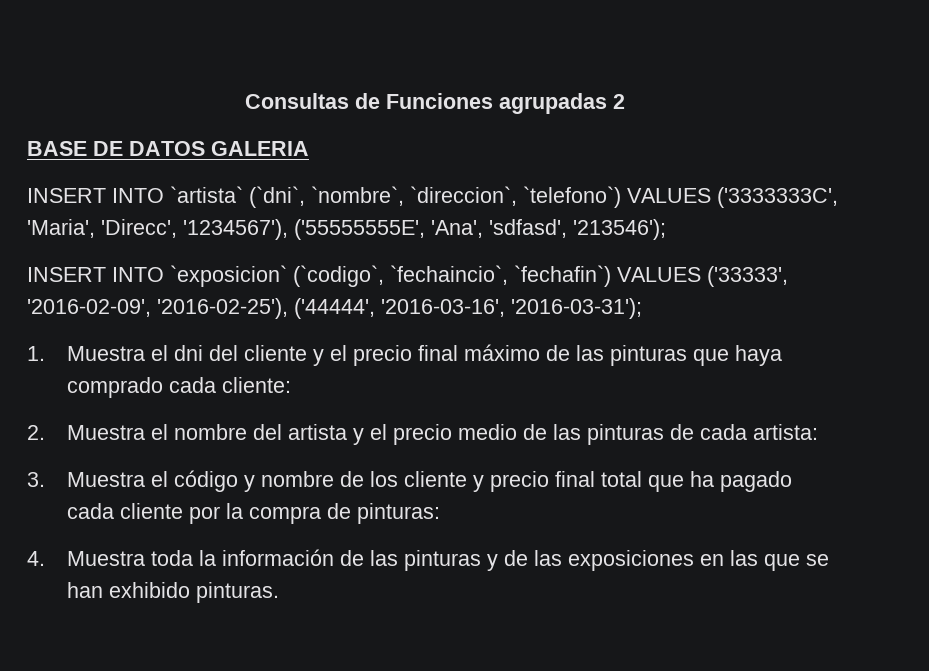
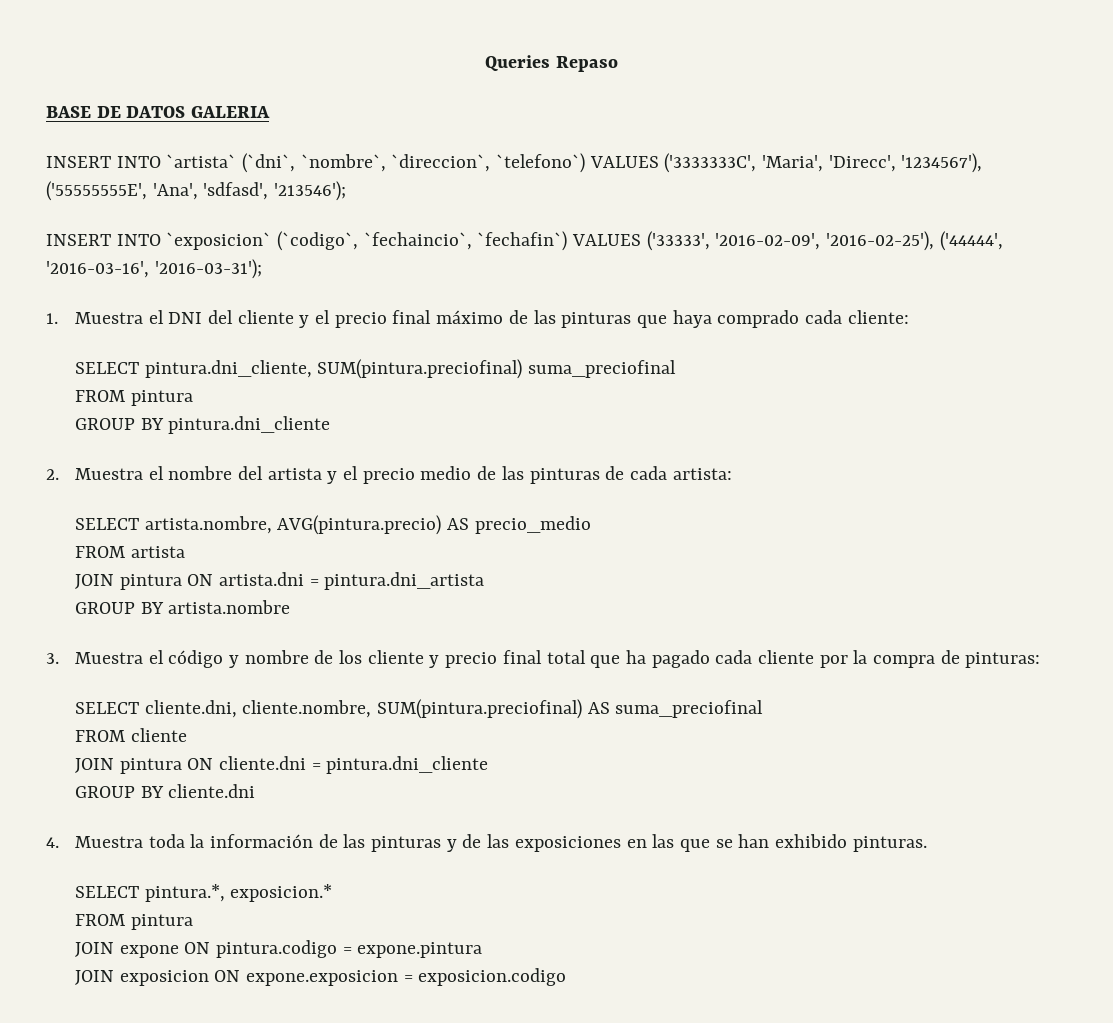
- Consultas de Funciones agrupadas 2
+ Queries Repaso
- 1. Muestra el dni del cliente y el precio final máximo de las pinturas que haya comprado cada cliente:
+ 1. Muestra el DNI del cliente y el precio final máximo de las pinturas que haya comprado cada cliente:
+ SELECT pintura.dni_cliente, SUM(pintura.preciofinal) suma_preciofinal
+ FROM pintura
+ GROUP BY pintura.dni_cliente
+ SELECT artista.nombre, AVG(pintura.precio) AS precio_medio
+ FROM artista
+ JOIN pintura ON artista.dni = pintura.dni_artista
+ GROUP BY artista.nombre
+ SELECT cliente.dni, cliente.nombre, SUM(pintura.preciofinal) AS suma_preciofinal
+ FROM cliente
+ JOIN pintura ON cliente.dni = pintura.dni_cliente
+ GROUP BY cliente.dni
+ SELECT pintura.*, exposicion.*
+ FROM pintura
+ JOIN expone ON pintura.codigo = expone.pintura
+ JOIN exposicion ON expone.exposicion = exposicion.codigo

